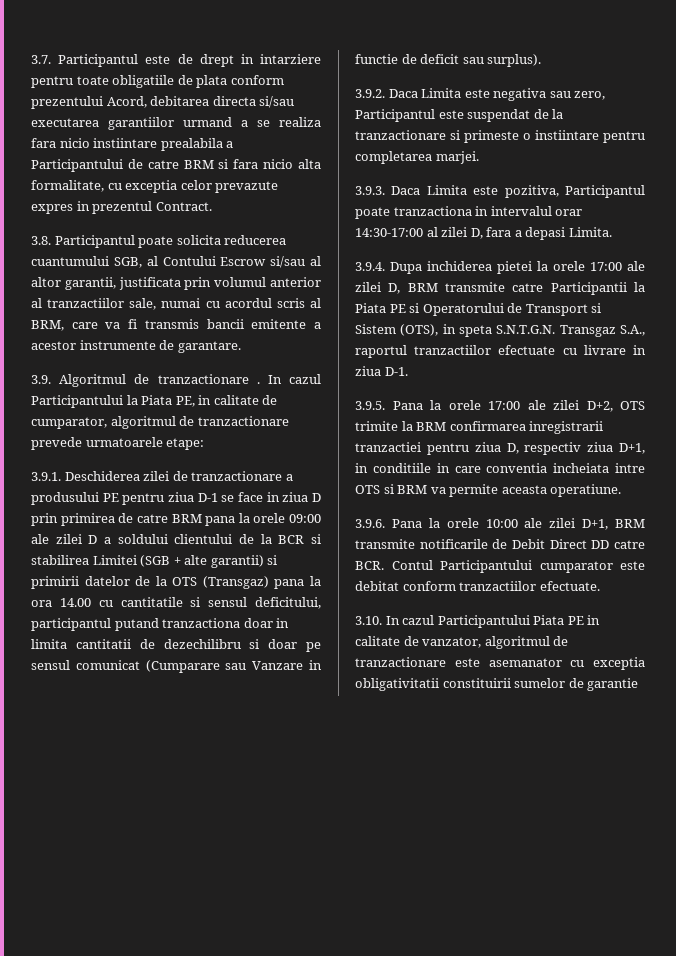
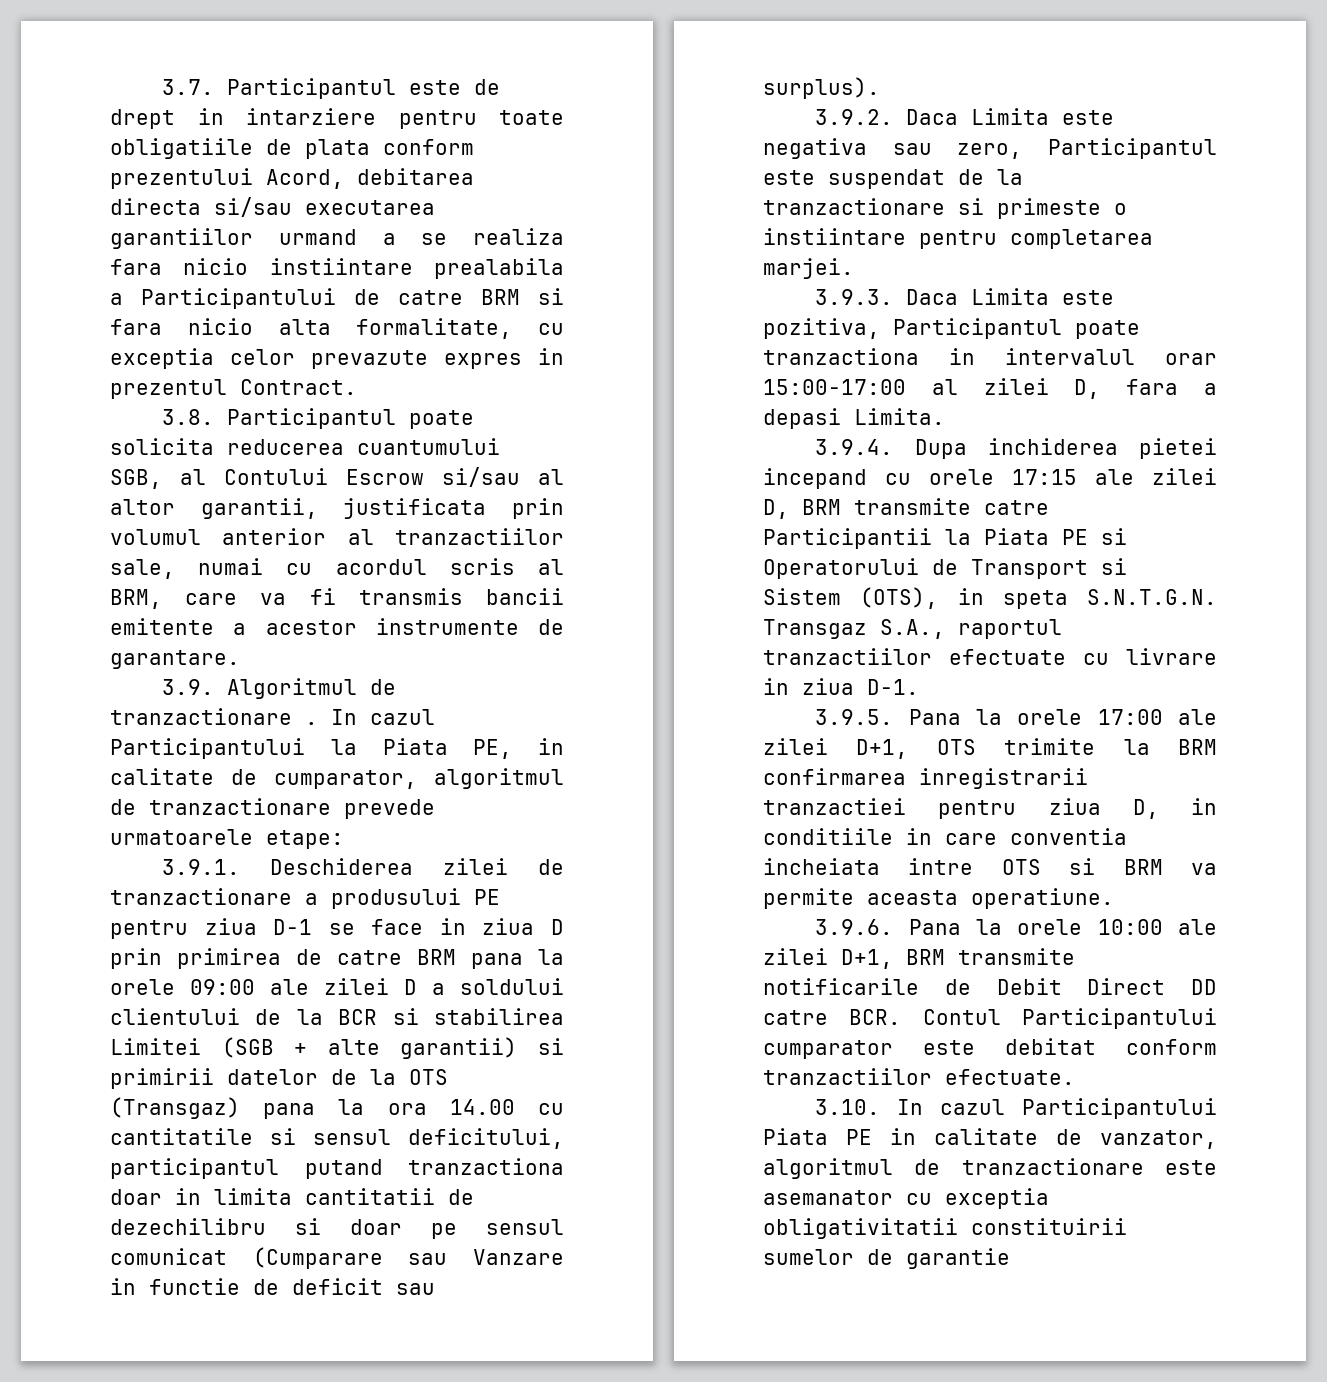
- 3.9.3. Daca Limita este pozitiva, Participantul poate tranzactiona in intervalul orar 14:30-17:00 al zilei D, fara a depasi Limita.
+ 3.9.3. Daca Limita este pozitiva, Participantul poate tranzactiona in intervalul orar 15:00-17:00 al zilei D, fara a depasi Limita.
- 3.9.4. Dupa inchiderea pietei la orele 17:00 ale zilei D, BRM transmite catre Participantii la Piata PE si Operatorului de Transport si Sistem (OTS), in speta S.N.T.G.N. Transgaz S.A., raportul tranzactiilor efectuate cu livrare in ziua D-1.
+ 3.9.4. Dupa inchiderea pietei incepand cu orele 17:15 ale zilei D, BRM transmite catre Participantii la Piata PE si Operatorului de Transport si Sistem (OTS), in speta S.N.T.G.N. Transgaz S.A., raportul tranzactiilor efectuate cu livrare in ziua D-1.
- 3.9.5. Pana la orele 17:00 ale zilei D+2, OTS trimite la BRM confirmarea inregistrarii tranzactiei pentru ziua D, respectiv ziua D+1, in conditiile in care conventia incheiata intre OTS si BRM va permite aceasta operatiune.
+ 3.9.5. Pana la orele 17:00 ale zilei D+1, OTS trimite la BRM confirmarea inregistrarii tranzactiei pentru ziua D, in conditiile in care conventia incheiata intre OTS si BRM va permite aceasta operatiune.

